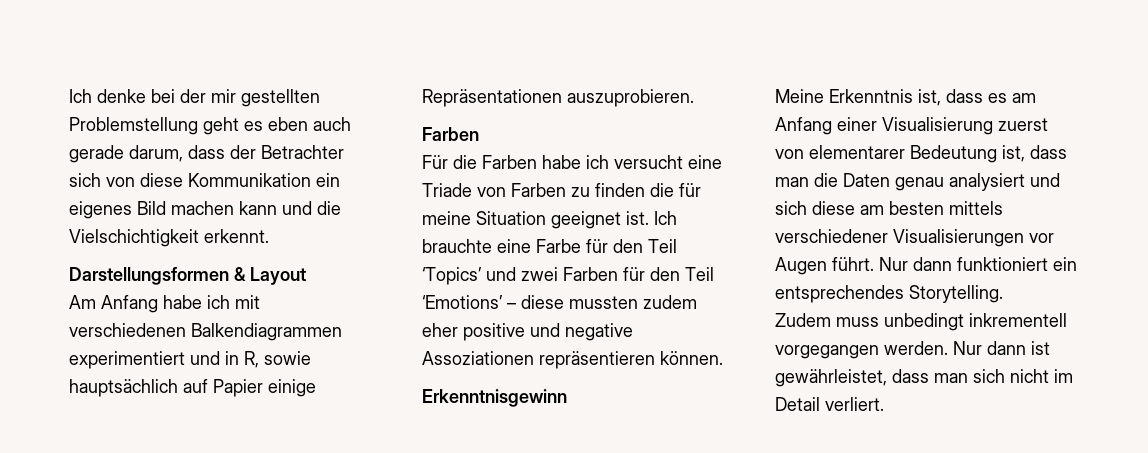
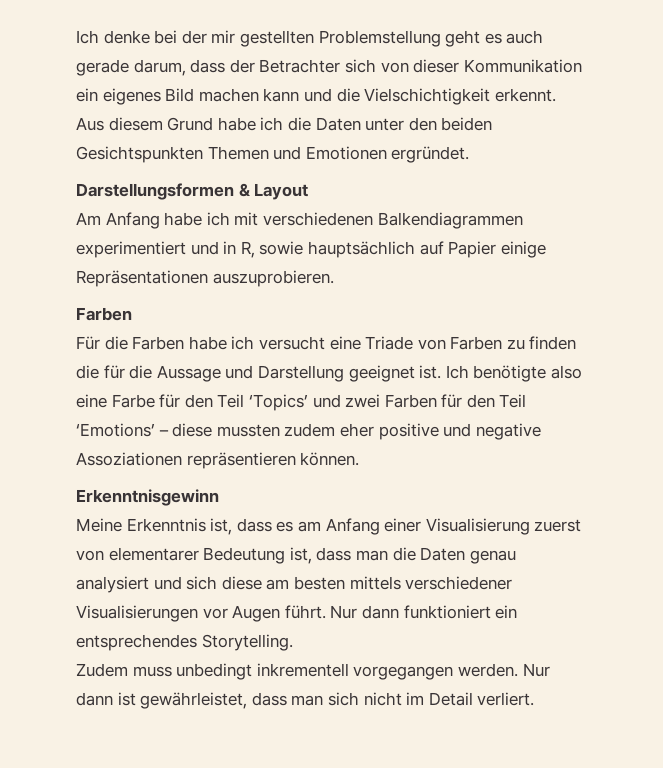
- Ich denke bei der mir gestellten Problemstellung geht es eben auch gerade darum, dass der Betrachter sich von diese Kommunikation ein eigenes Bild machen kann und die Vielschichtigkeit erkennt.
+ Ich denke bei der mir gestellten Problemstellung geht es auch gerade darum, dass der Betrachter sich von dieser Kommunikation ein eigenes Bild machen kann und die Vielschichtigkeit erkennt. Aus diesem Grund habe ich die Daten unter den beiden Gesichtspunkten Themen und Emotionen ergründet.
- Für die Farben habe ich versucht eine Triade von Farben zu finden die für meine Situation geeignet ist.
+ Für die Farben habe ich versucht eine Triade von Farben zu finden die für die Aussage und Darstellung geeignet ist.
- Ich brauchte eine Farbe für den Teil ‘Topics’ und zwei Farben für den Teil ‘Emotions’ – diese mussten zudem eher positive und negative Assoziationen repräsentieren können.
+ Ich benötigte also eine Farbe für den Teil ‘Topics’ und zwei Farben für den Teil ‘Emotions’ – diese mussten zudem eher positive und negative Assoziationen repräsentieren können.

